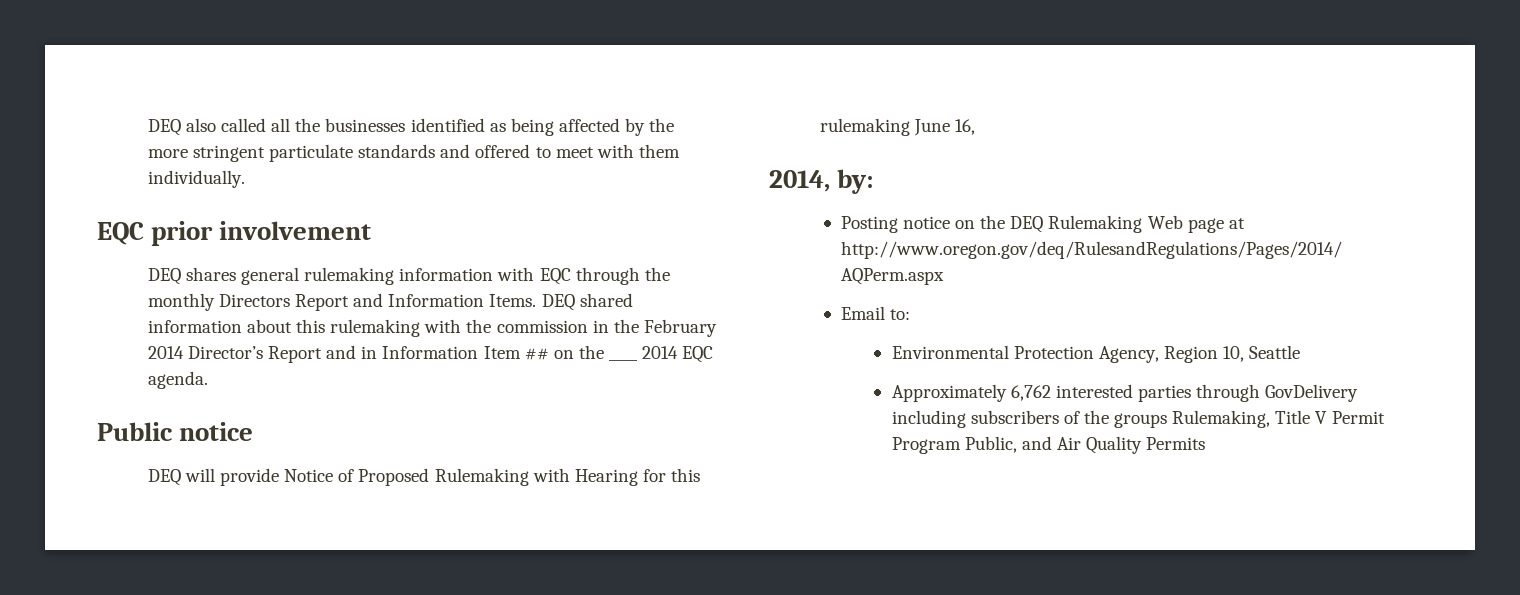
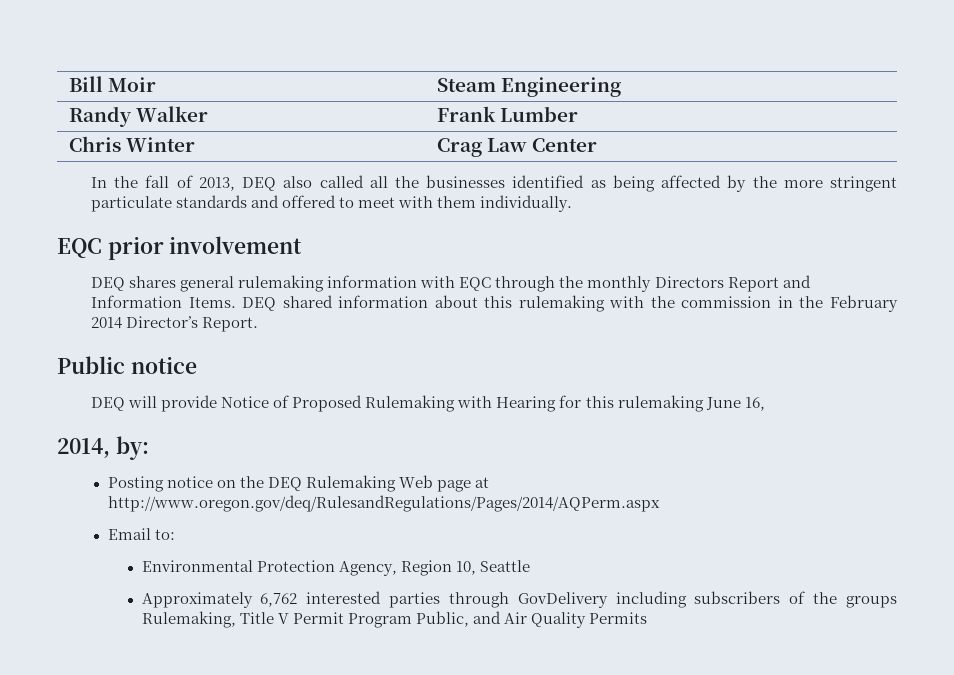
- DEQ also called all the businesses identified as being affected by the more stringent particulate standards and offered to meet with them individually.
+ Bill Moir | Steam Engineering
+ Randy Walker | Frank Lumber
+ Chris Winter | Crag Law Center
+ In the fall of 2013, DEQ also called all the businesses identified as being affected by the more stringent particulate standards and offered to meet with them individually.
- DEQ shared information about this rulemaking with the commission in the February 2014 Director’s Report and in Information Item ## on the ____ 2014 EQC agenda.
+ DEQ shared information about this rulemaking with the commission in the February 2014 Director’s Report.

